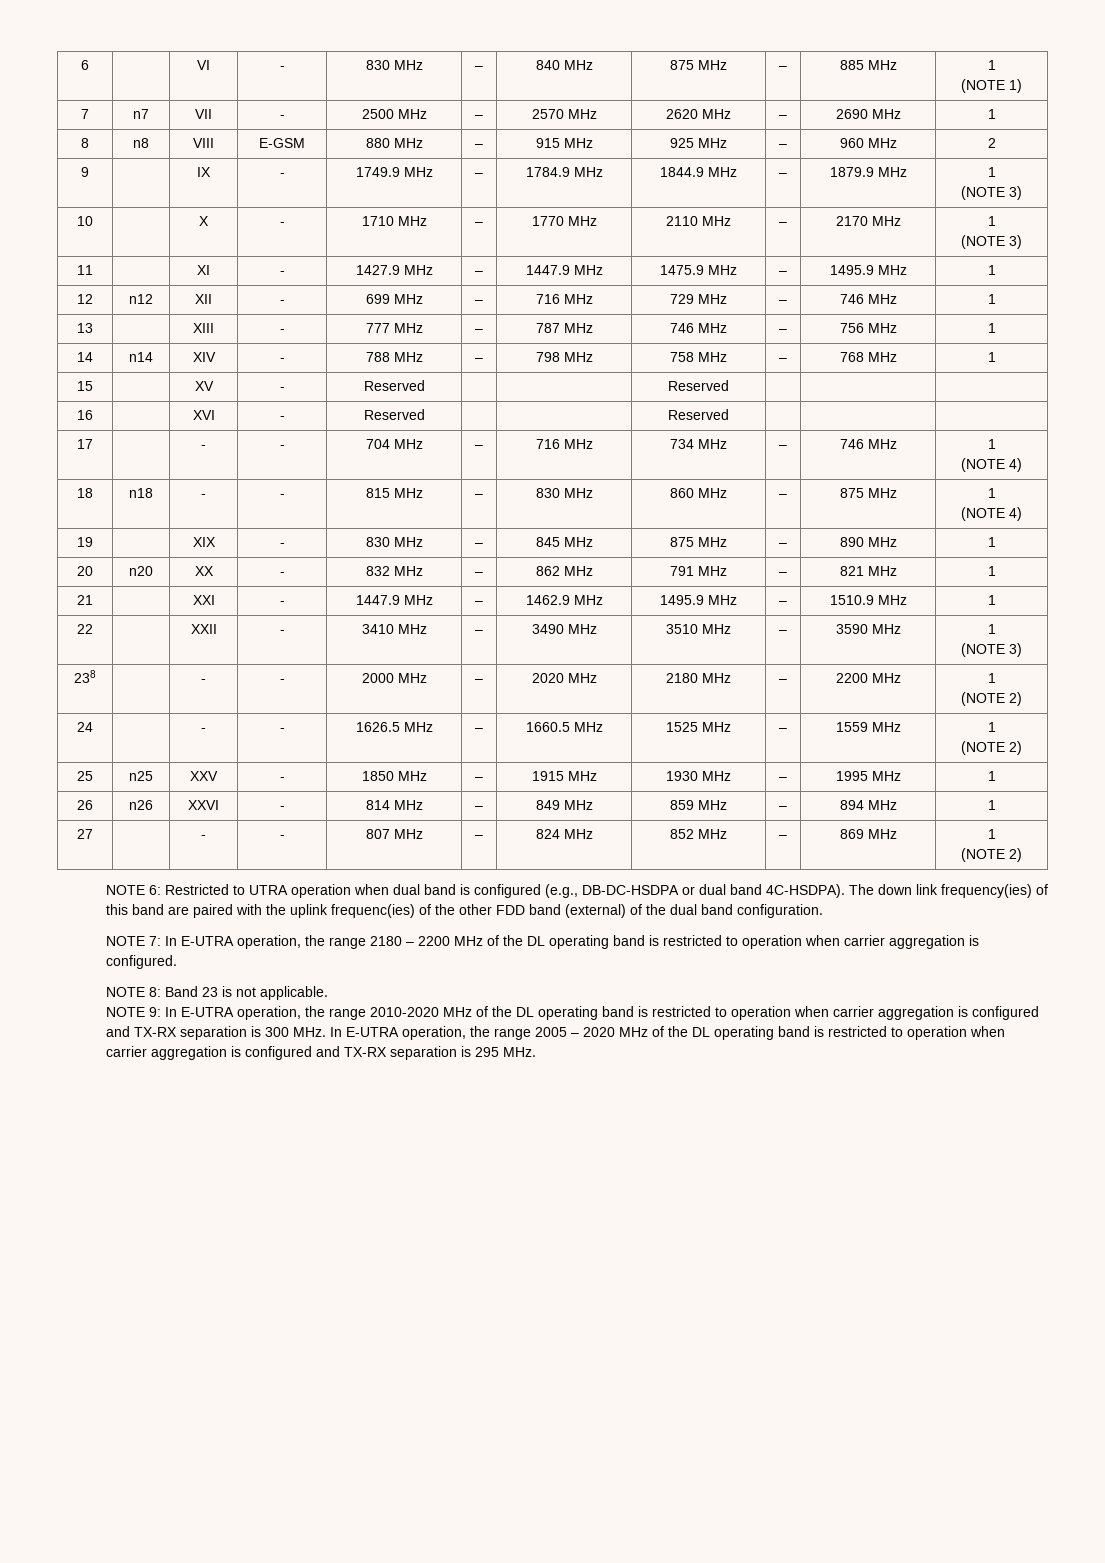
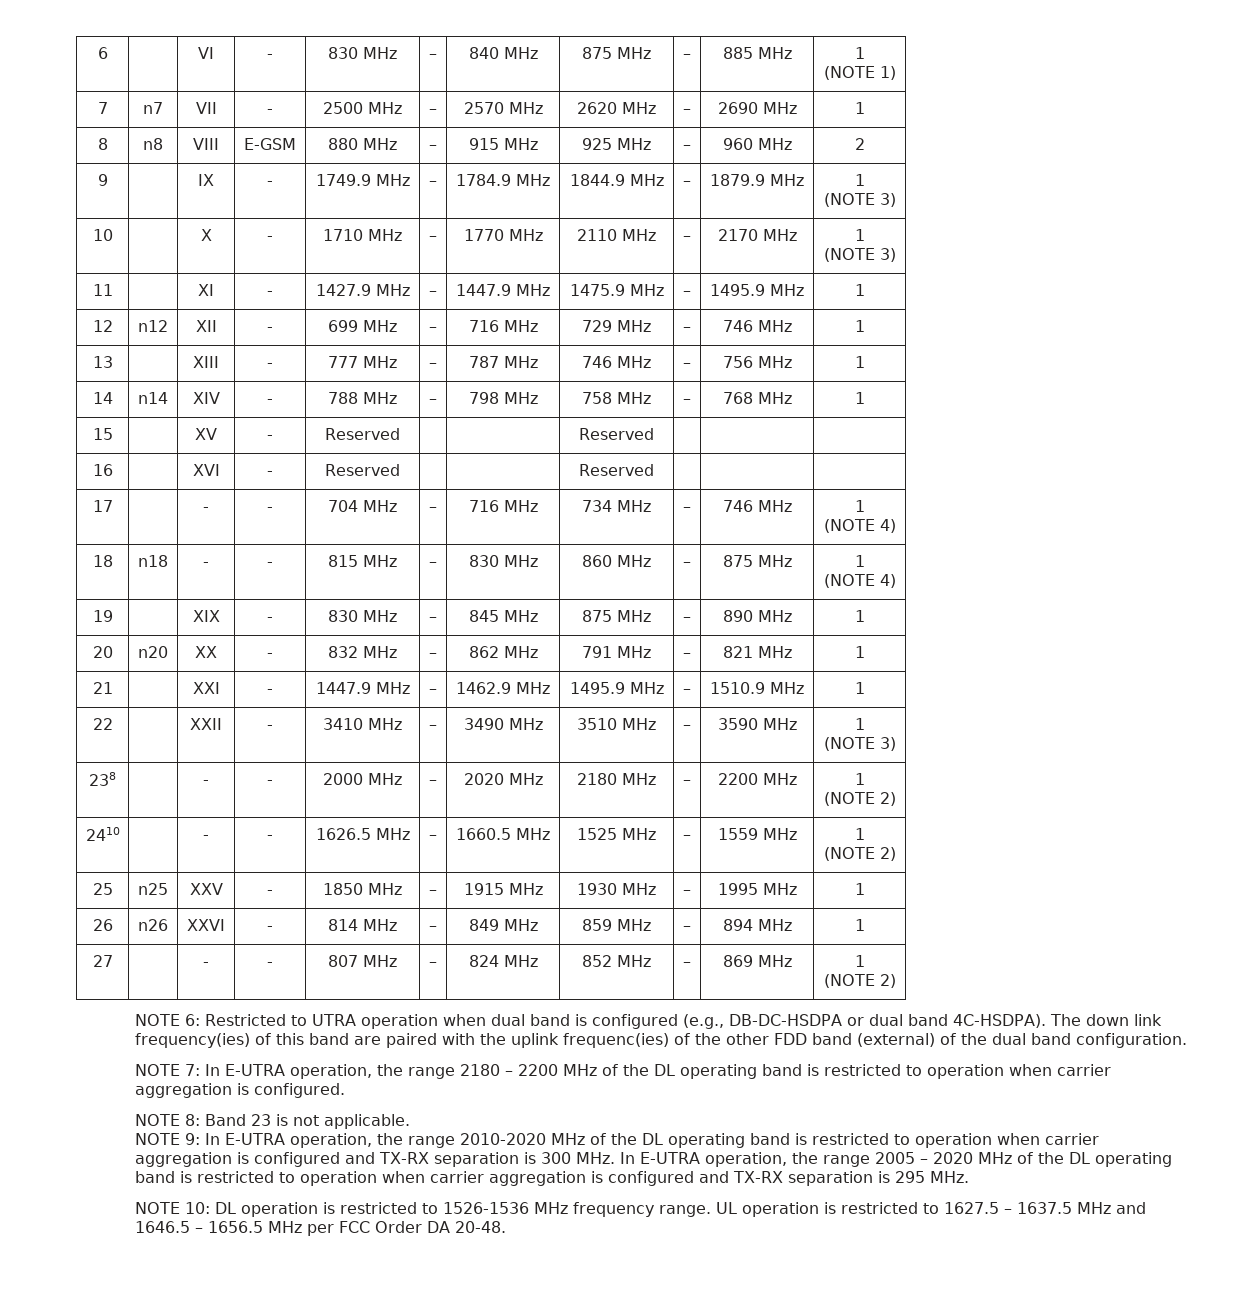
- 24 | | - | - | 1626.5 MHz | – | 1660.5 MHz | 1525 MHz | – | 1559 MHz | 1
+ 2410 | | - | - | 1626.5 MHz | – | 1660.5 MHz | 1525 MHz | – | 1559 MHz | 1
+ NOTE 10: DL operation is restricted to 1526-1536 MHz frequency range. UL operation is restricted to 1627.5 – 1637.5 MHz and 1646.5 – 1656.5 MHz per FCC Order DA 20-48.

